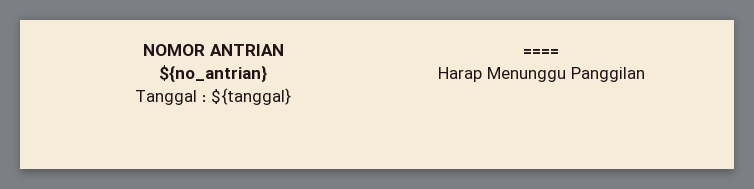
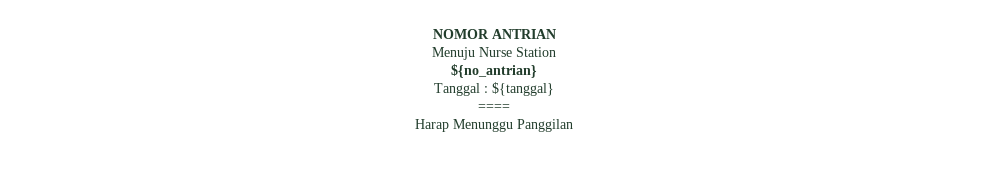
+ Menuju Nurse Station

